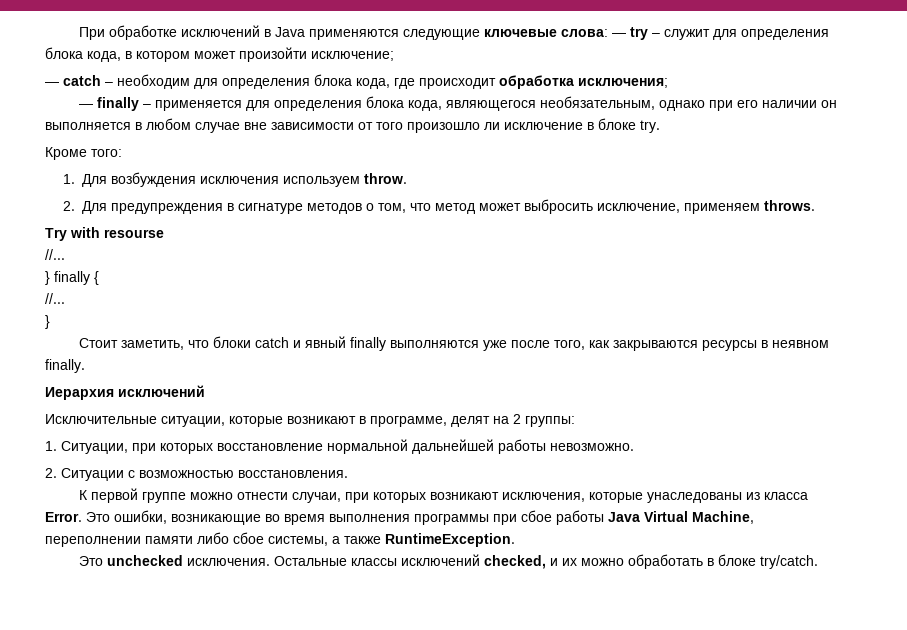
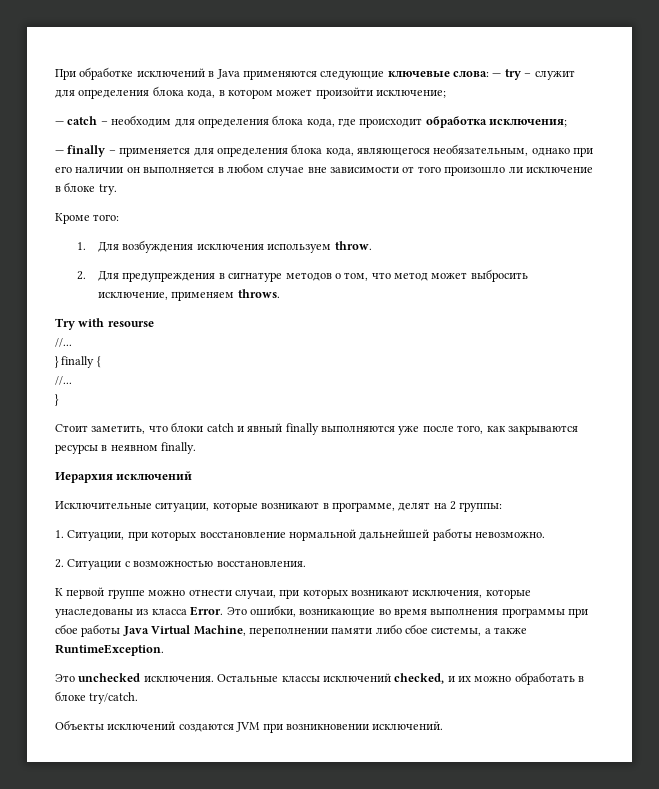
+ Объекты исключений создаются JVM при возникновении исключений.

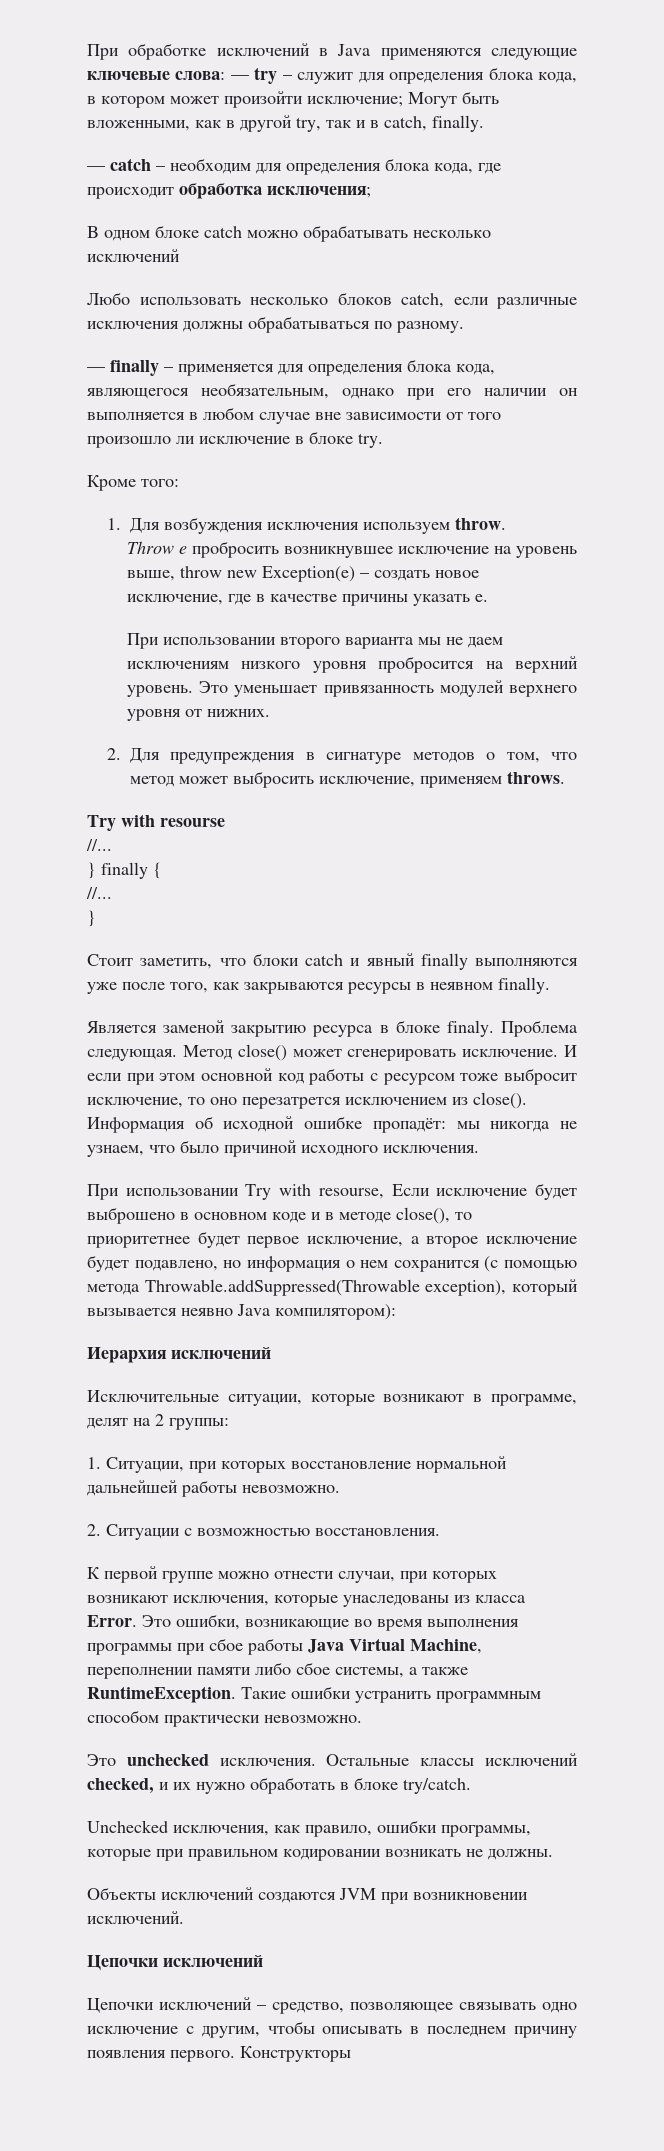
- При обработке исключений в Java применяются следующие ключевые слова: — try – служит для определения блока кода, в котором может произойти исключение;
+ При обработке исключений в Java применяются следующие ключевые слова: — try – служит для определения блока кода, в котором может произойти исключение; Могут быть вложенными, как в другой try, так и в catch, finally.
+ В одном блоке catch можно обрабатывать несколько исключений
+ Любо использовать несколько блоков catch, если различные исключения должны обрабатываться по разному.
+ Throw e пробросить возникнувшее исключение на уровень выше, throw new Exception(e) – создать новое исключение, где в качестве причины указать e.
+ При использовании второго варианта мы не даем исключениям низкого уровня пробросится на верхний уровень. Это уменьшает привязанность модулей верхнего уровня от нижних.
+ Является заменой закрытию ресурса в блоке finaly. Проблема следующая. Метод close() может сгенерировать исключение. И если при этом основной код работы с ресурсом тоже выбросит исключение, то оно перезатрется исключением из close(). Информация об исходной ошибке пропадёт: мы никогда не узнаем, что было причиной исходного исключения.
+ При использовании Try with resourse, Если исключение будет выброшено в основном коде и в методе close(), то приоритетнее будет первое исключение, а второе исключение будет подавлено, но информация о нем сохранится (с помощью метода Throwable.addSuppressed(Throwable exception), который вызывается неявно Java компилятором):
+ Такие ошибки устранить программным способом практически невозможно.
- Остальные классы исключений checked, и их можно обработать в блоке try/catch.
+ Остальные классы исключений checked, и их нужно обработать в блоке try/catch.
+ Unchecked исключения, как правило, ошибки программы, которые при правильном кодировании возникать не должны.
  Объекты исключений создаются JVM при возникновении исключений.
+ Цепочки исключений
+ Цепочки исключений – средство, позволяющее связывать одно исключение с другим, чтобы описывать в последнем причину появления первого. Конструкторы

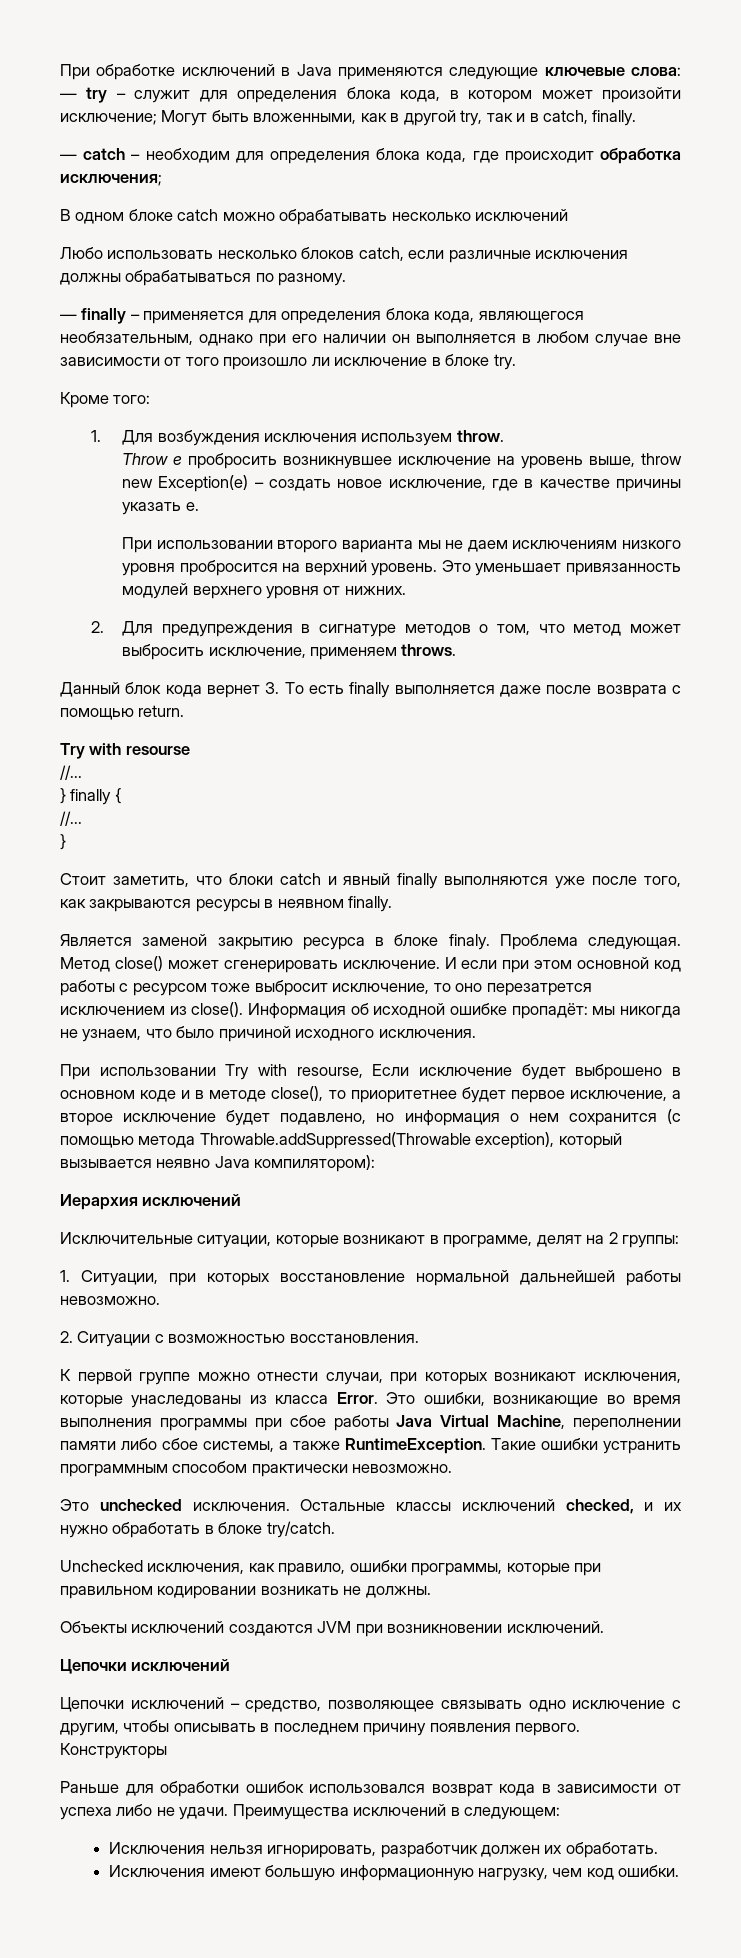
+ Данный блок кода вернет 3. То есть finally выполняется даже после возврата с помощью return.
+ Раньше для обработки ошибок использовался возврат кода в зависимости от успеха либо не удачи. Преимущества исключений в следующем:
+ Исключения нельзя игнорировать, разработчик должен их обработать.
+ Исключения имеют большую информационную нагрузку, чем код ошибки.

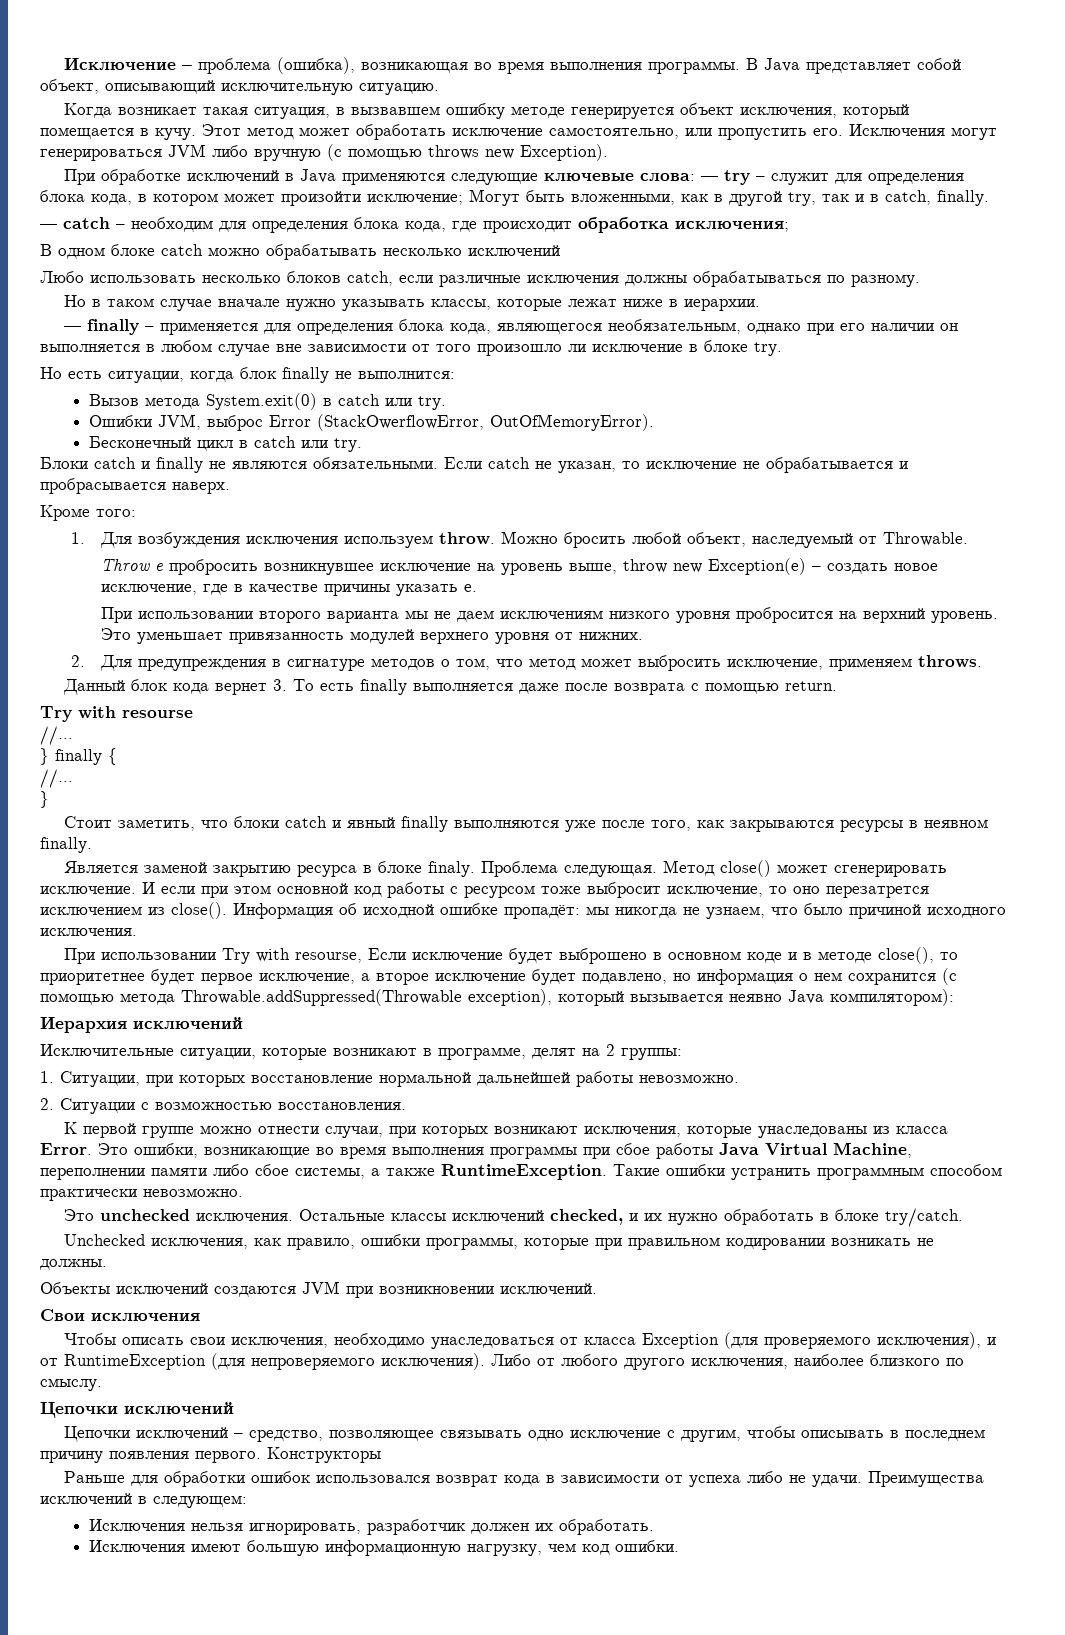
+ Исключение – проблема (ошибка), возникающая во время выполнения программы. В Java представляет собой объект, описывающий исключительную ситуацию.
+ Когда возникает такая ситуация, в вызвавшем ошибку методе генерируется объект исключения, который помещается в кучу. Этот метод может обработать исключение самостоятельно, или пропустить его. Исключения могут генерироваться JVM либо вручную (с помощью throws new Exception).
+ Но в таком случае вначале нужно указывать классы, которые лежат ниже в иерархии.
+ Но есть ситуации, когда блок finally не выполнится:
+ Вызов метода System.exit(0) в catch или try.
+ Ошибки JVM, выброс Error (StackOwerflowError, OutOfMemoryError).
+ Бесконечный цикл в catch или try.
+ Блоки catch и finally не являются обязательными. Если catch не указан, то исключение не обрабатывается и пробрасывается наверх.
+ Можно бросить любой объект, наследуемый от Throwable.
+ Свои исключения
+ Чтобы описать свои исключения, необходимо унаследоваться от класса Exception (для проверяемого исключения), и от RuntimeException (для непроверяемого исключения). Либо от любого другого исключения, наиболее близкого по смыслу.

